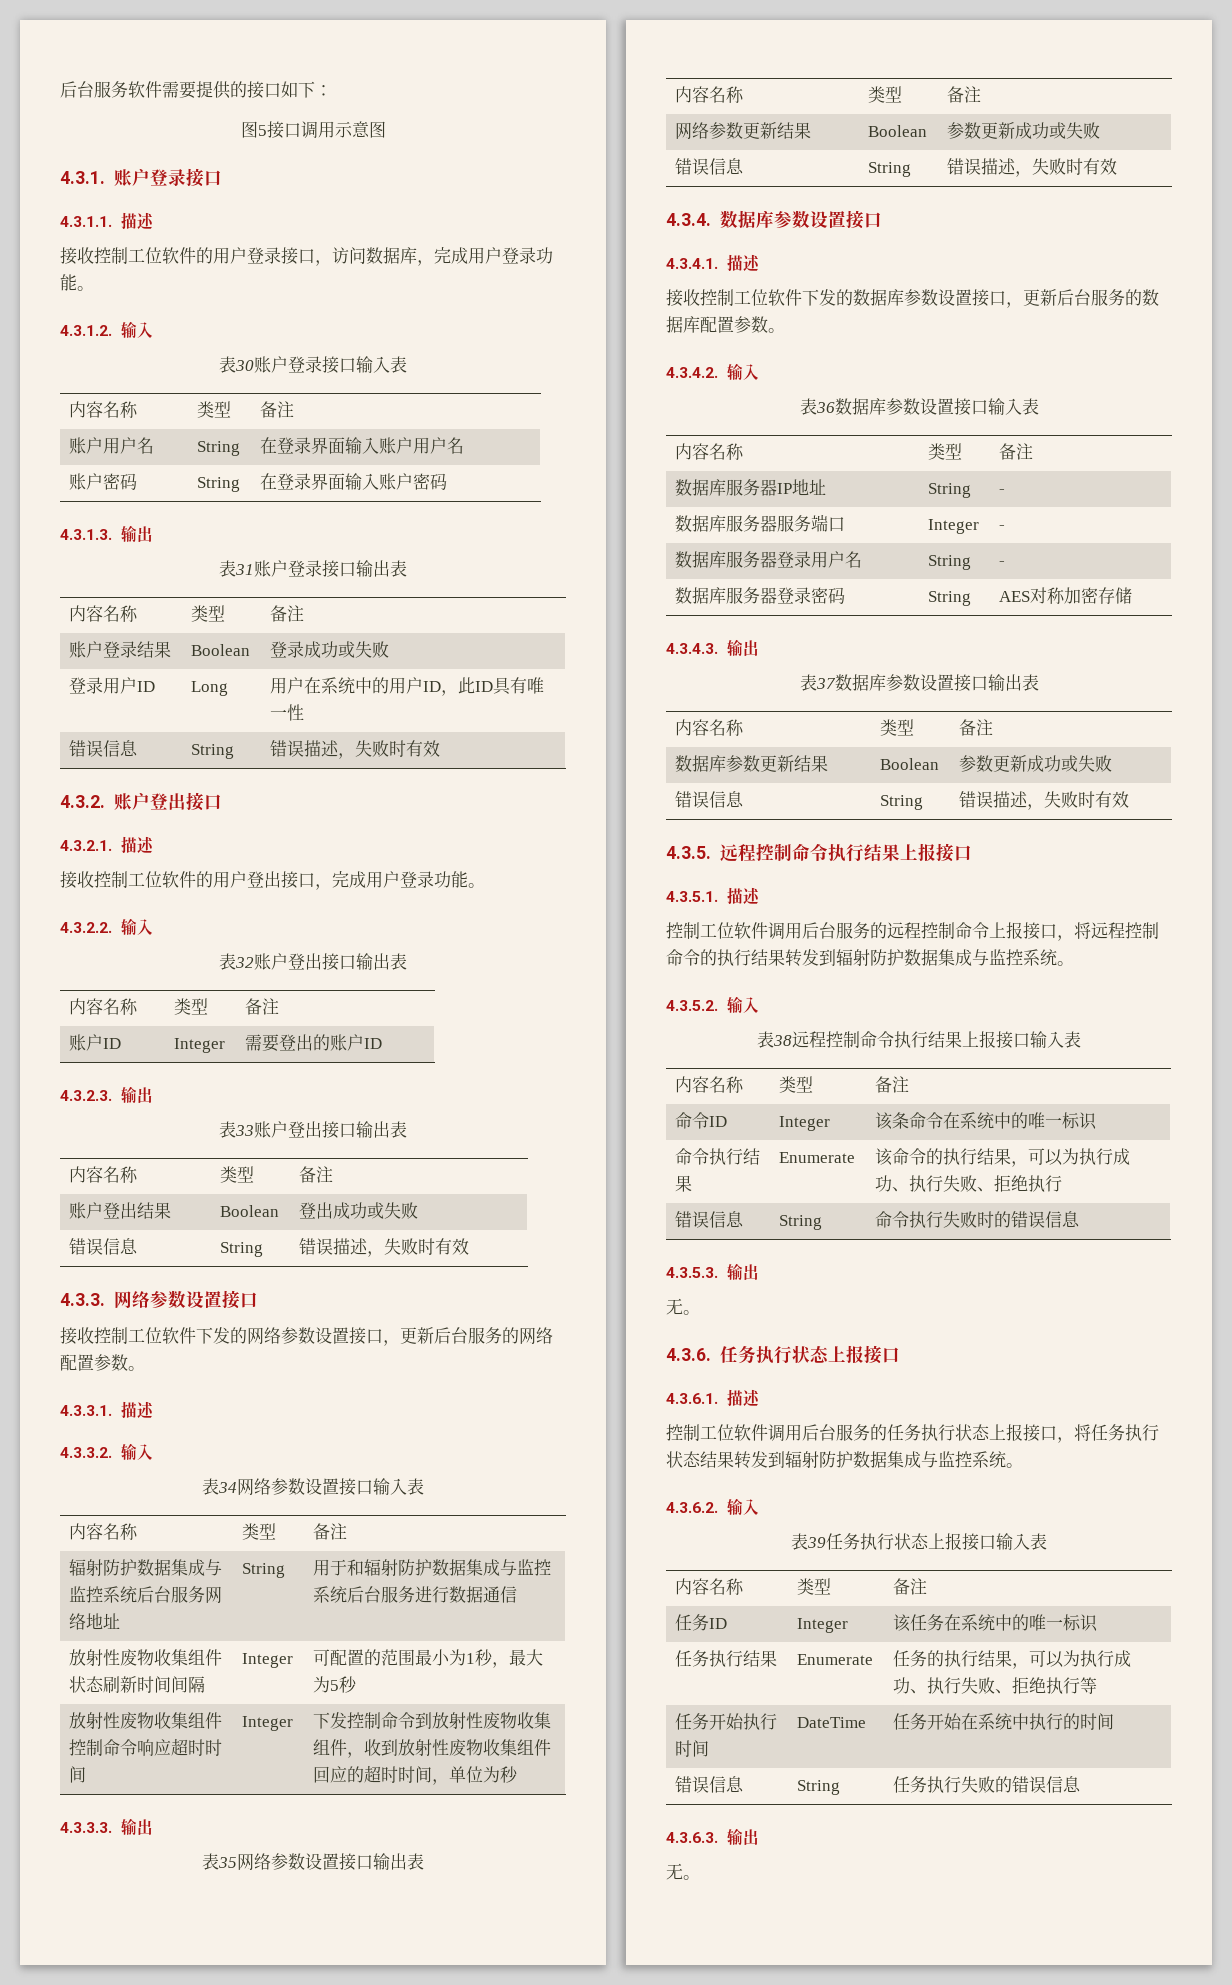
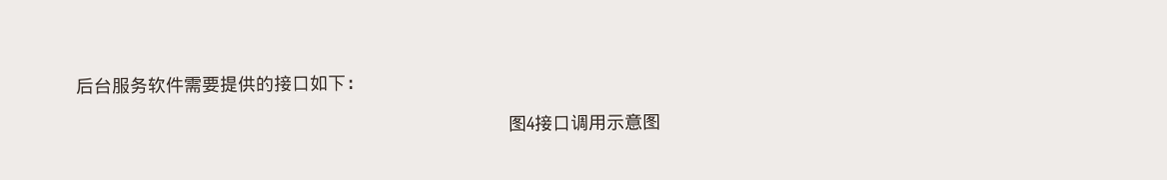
- 图5接口调用示意图
+ 图4接口调用示意图
- 4.3.1.账户登录接口
- 4.3.1.1.描述
- 接收控制工位软件的用户登录接口，访问数据库，完成用户登录功能。
- 4.3.1.2.输入
- 表30账户登录接口输入表
- 内容名称 | 类型 | 备注
- 账户用户名 | String | 在登录界面输入账户用户名
- 账户密码 | String | 在登录界面输入账户密码
- 4.3.1.3.输出
- 表31账户登录接口输出表
- 内容名称 | 类型 | 备注
- 账户登录结果 | Boolean | 登录成功或失败
- 登录用户ID | Long | 用户在系统中的用户ID，此ID具有唯一性
- 错误信息 | String | 错误描述，失败时有效
- 4.3.2.账户登出接口
- 4.3.2.1.描述
- 接收控制工位软件的用户登出接口，完成用户登录功能。
- 4.3.2.2.输入
- 表32账户登出接口输出表
- 内容名称 | 类型 | 备注
- 账户ID | Integer | 需要登出的账户ID
- 4.3.2.3.输出
- 表33账户登出接口输出表
- 内容名称 | 类型 | 备注
- 账户登出结果 | Boolean | 登出成功或失败
- 错误信息 | String | 错误描述，失败时有效
- 4.3.3.网络参数设置接口
- 接收控制工位软件下发的网络参数设置接口，更新后台服务的网络配置参数。
- 4.3.3.1.描述
- 4.3.3.2.输入
- 表34网络参数设置接口输入表
- 内容名称 | 类型 | 备注
- 辐射防护数据集成与监控系统后台服务网络地址 | String | 用于和辐射防护数据集成与监控系统后台服务进行数据通信
- 放射性废物收集组件状态刷新时间间隔 | Integer | 可配置的范围最小为1秒，最大为5秒
- 放射性废物收集组件控制命令响应超时时间 | Integer | 下发控制命令到放射性废物收集组件，收到放射性废物收集组件回应的超时时间，单位为秒
- 4.3.3.3.输出
- 表35网络参数设置接口输出表
- 内容名称 | 类型 | 备注
- 网络参数更新结果 | Boolean | 参数更新成功或失败
- 错误信息 | String | 错误描述，失败时有效
- 4.3.4.数据库参数设置接口
- 4.3.4.1.描述
- 接收控制工位软件下发的数据库参数设置接口，更新后台服务的数据库配置参数。
- 4.3.4.2.输入
- 表36数据库参数设置接口输入表
- 内容名称 | 类型 | 备注
- 数据库服务器IP地址 | String | -
- 数据库服务器服务端口 | Integer | -
- 数据库服务器登录用户名 | String | -
- 数据库服务器登录密码 | String | AES对称加密存储
- 4.3.4.3.输出
- 表37数据库参数设置接口输出表
- 内容名称 | 类型 | 备注
- 数据库参数更新结果 | Boolean | 参数更新成功或失败
- 错误信息 | String | 错误描述，失败时有效
- 4.3.5.远程控制命令执行结果上报接口
- 4.3.5.1.描述
- 控制工位软件调用后台服务的远程控制命令上报接口，将远程控制命令的执行结果转发到辐射防护数据集成与监控系统。
- 4.3.5.2.输入
- 表38远程控制命令执行结果上报接口输入表
- 内容名称 | 类型 | 备注
- 命令ID | Integer | 该条命令在系统中的唯一标识
- 命令执行结果 | Enumerate | 该命令的执行结果，可以为执行成功、执行失败、拒绝执行
- 错误信息 | String | 命令执行失败时的错误信息
- 4.3.5.3.输出
- 无。
- 4.3.6.任务执行状态上报接口
- 4.3.6.1.描述
- 控制工位软件调用后台服务的任务执行状态上报接口，将任务执行状态结果转发到辐射防护数据集成与监控系统。
- 4.3.6.2.输入
- 表39任务执行状态上报接口输入表
- 内容名称 | 类型 | 备注
- 任务ID | Integer | 该任务在系统中的唯一标识
- 任务执行结果 | Enumerate | 任务的执行结果，可以为执行成功、执行失败、拒绝执行等
- 任务开始执行时间 | DateTime | 任务开始在系统中执行的时间
- 错误信息 | String | 任务执行失败的错误信息
- 4.3.6.3.输出
- 无。

